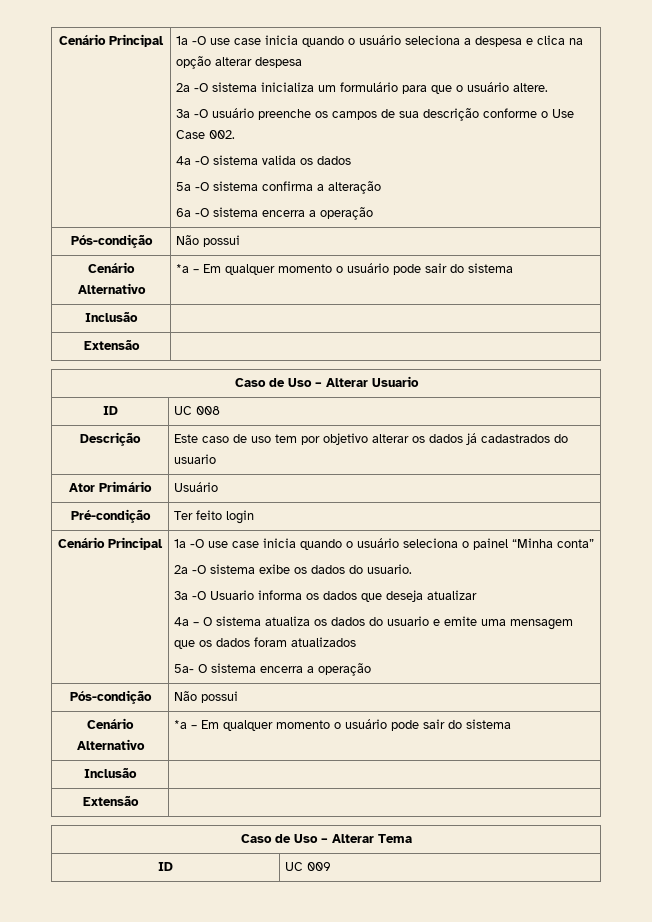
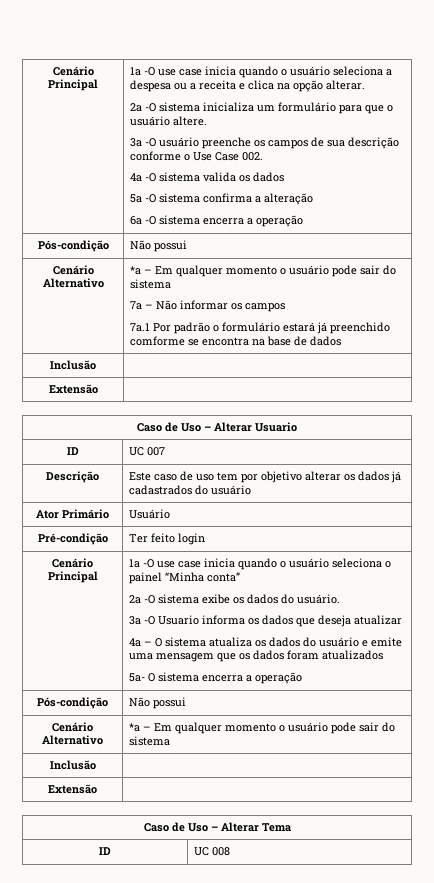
- 1a -O use case inicia quando o usuário seleciona a despesa e clica na opção alterar despesa
+ 1a -O use case inicia quando o usuário seleciona a despesa ou a receita e clica na opção alterar.
  6a -O sistema encerra a operação
  Pós-condição | Não possui
  Cenário Alternativo | *a – Em qualquer momento o usuário pode sair do sistema
+ 7a – Não informar os campos
+ 7a.1 Por padrão o formulário estará já preenchido comforme se encontra na base de dados
- ID | UC 008
+ ID | UC 007
- Descrição | Este caso de uso tem por objetivo alterar os dados já cadastrados do usuario
+ Descrição | Este caso de uso tem por objetivo alterar os dados já cadastrados do usuário
- 2a -O sistema exibe os dados do usuario.
+ 2a -O sistema exibe os dados do usuário.
- 4a – O sistema atualiza os dados do usuario e emite uma mensagem que os dados foram atualizados
+ 4a – O sistema atualiza os dados do usuário e emite uma mensagem que os dados foram atualizados
- ID | UC 009
+ ID | UC 008

